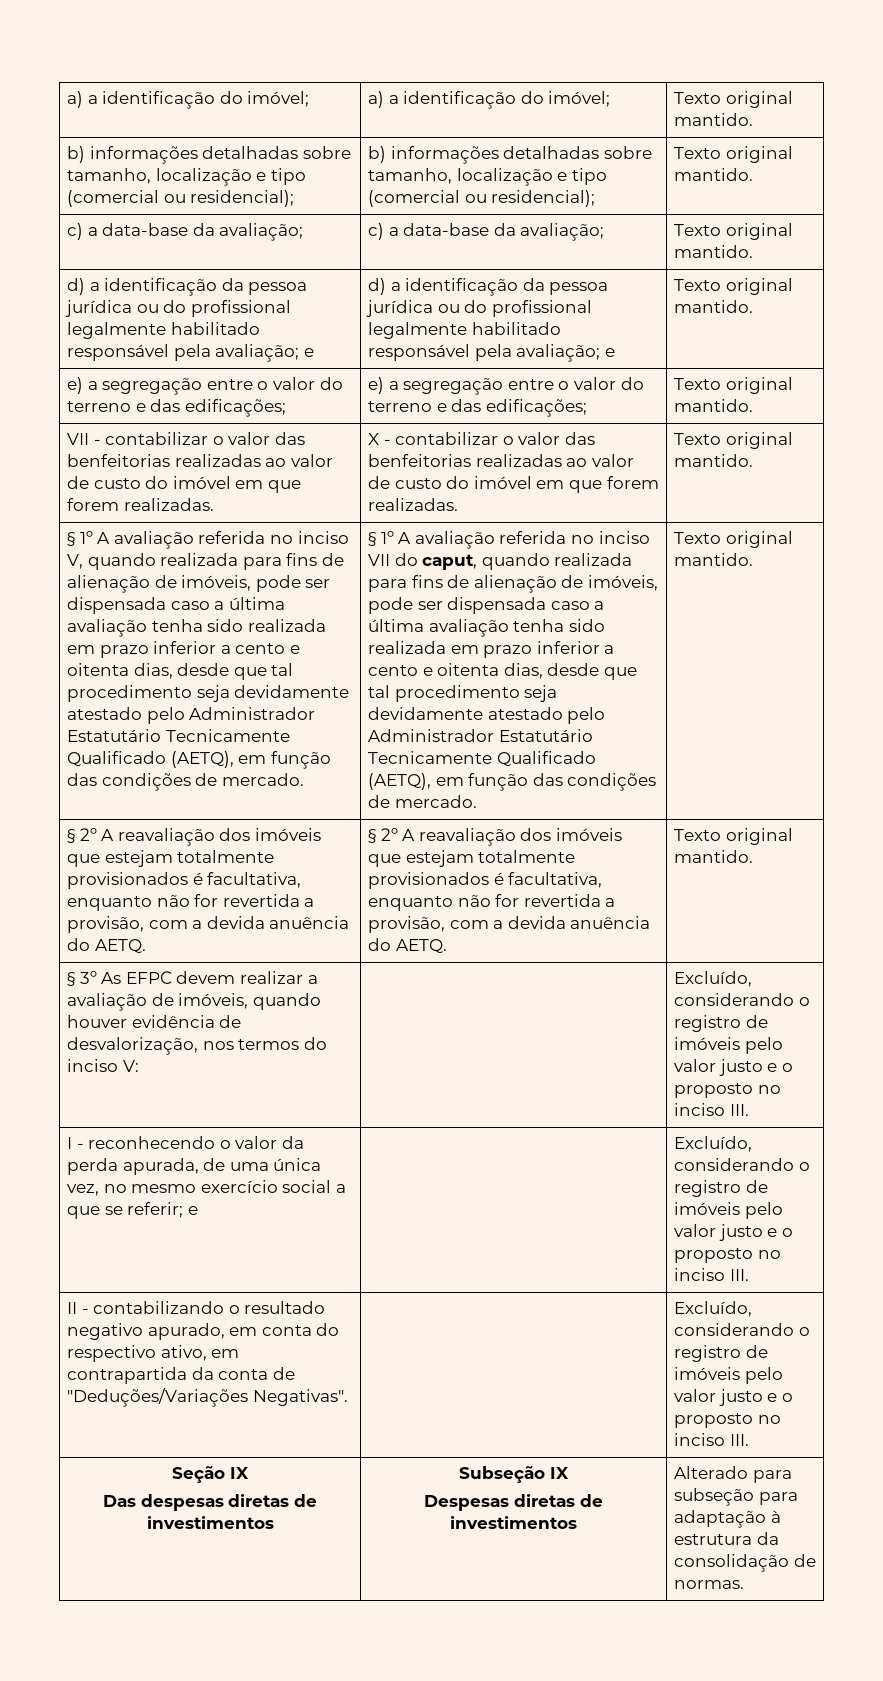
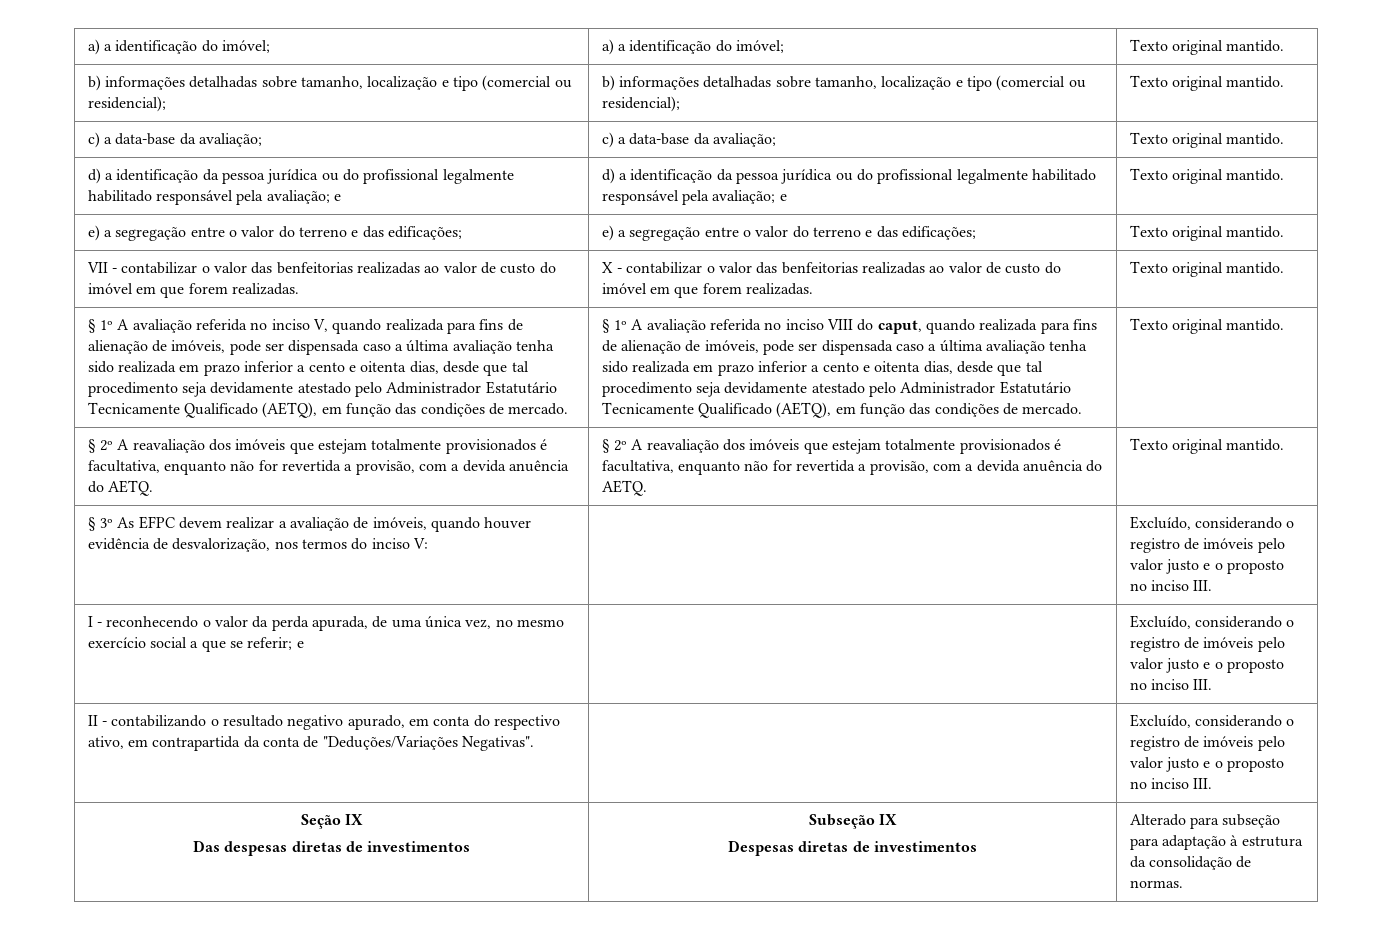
- § 1º A avaliação referida no inciso VII do caput, quando realizada para fins de alienação de imóveis, pode ser dispensada caso a última avaliação tenha sido realizada em prazo inferior a cento e oitenta dias, desde que tal procedimento seja devidamente atestado pelo Administrador Estatutário Tecnicamente Qualificado (AETQ), em função das condições de mercado.
+ § 1º A avaliação referida no inciso VIII do caput, quando realizada para fins de alienação de imóveis, pode ser dispensada caso a última avaliação tenha sido realizada em prazo inferior a cento e oitenta dias, desde que tal procedimento seja devidamente atestado pelo Administrador Estatutário Tecnicamente Qualificado (AETQ), em função das condições de mercado.

